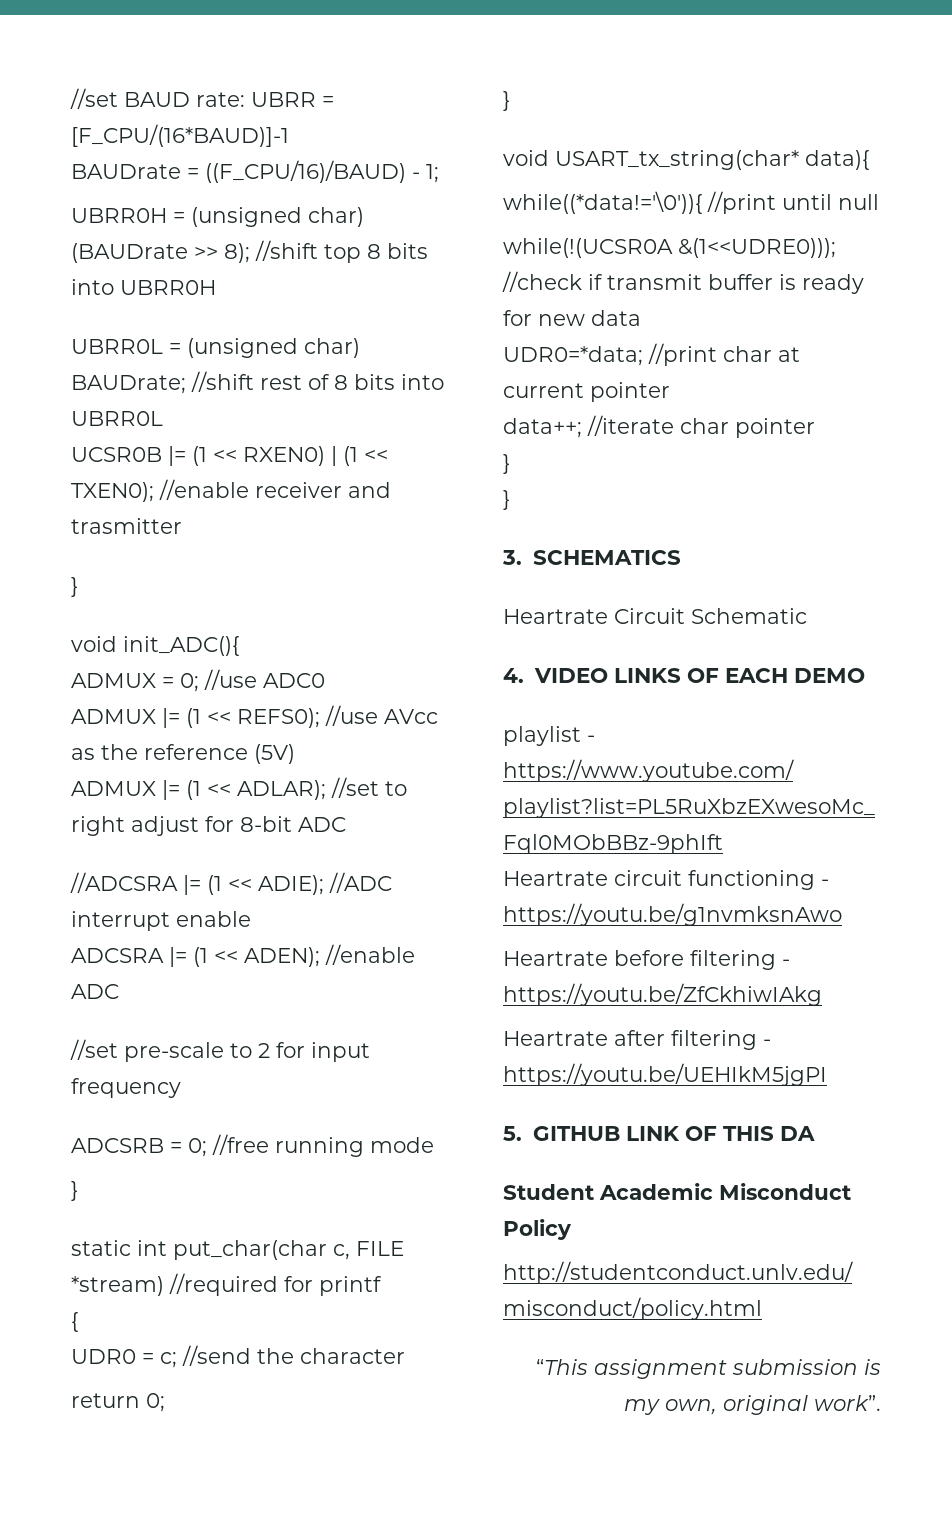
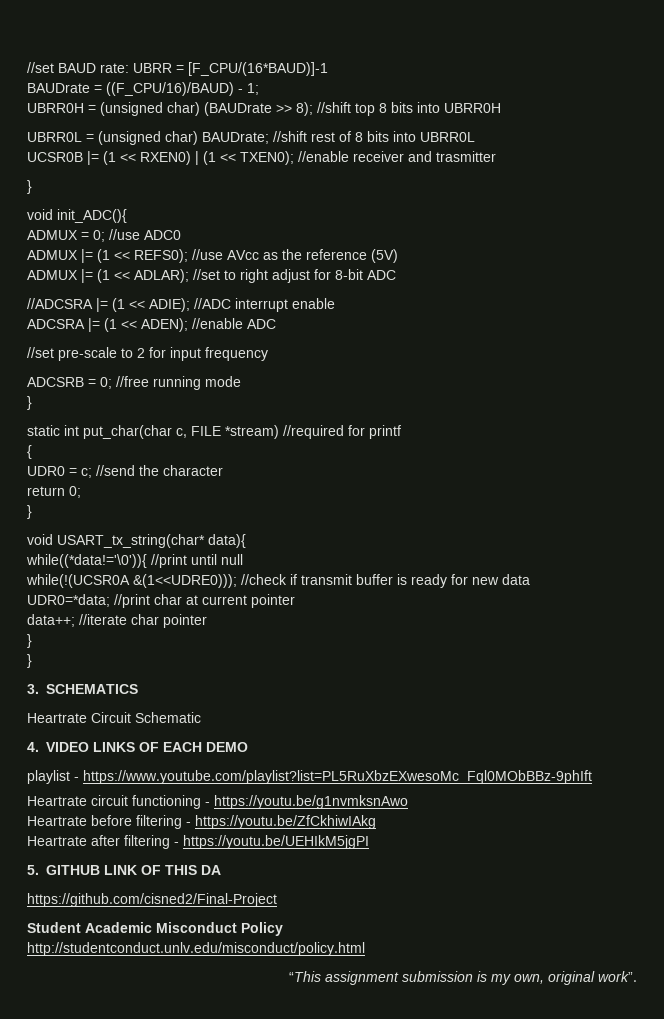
+ https://github.com/cisned2/Final-Project

